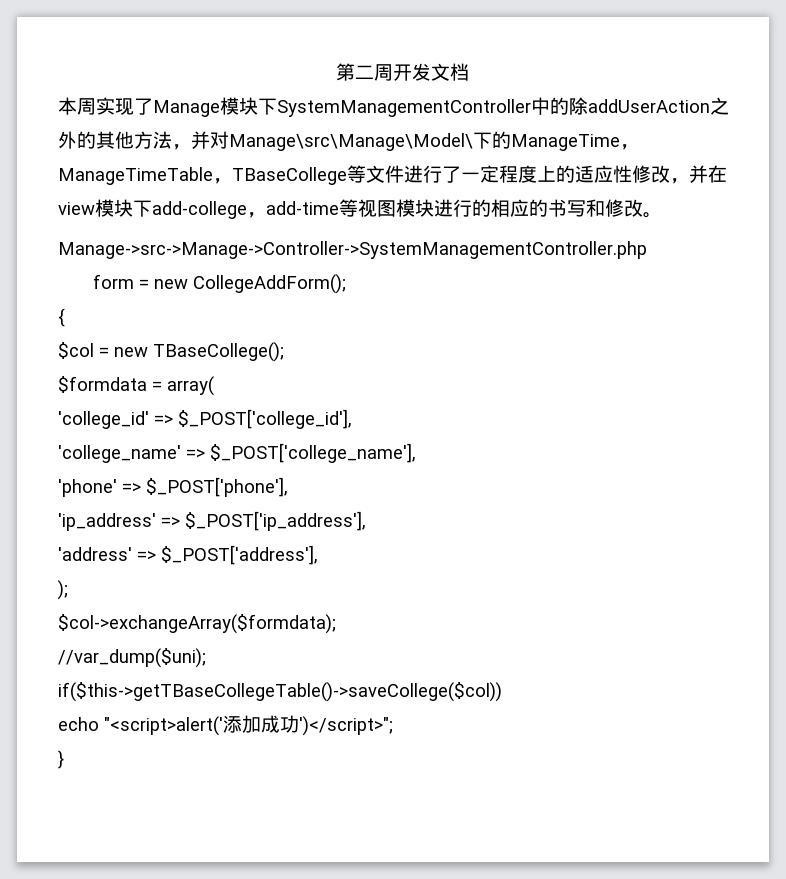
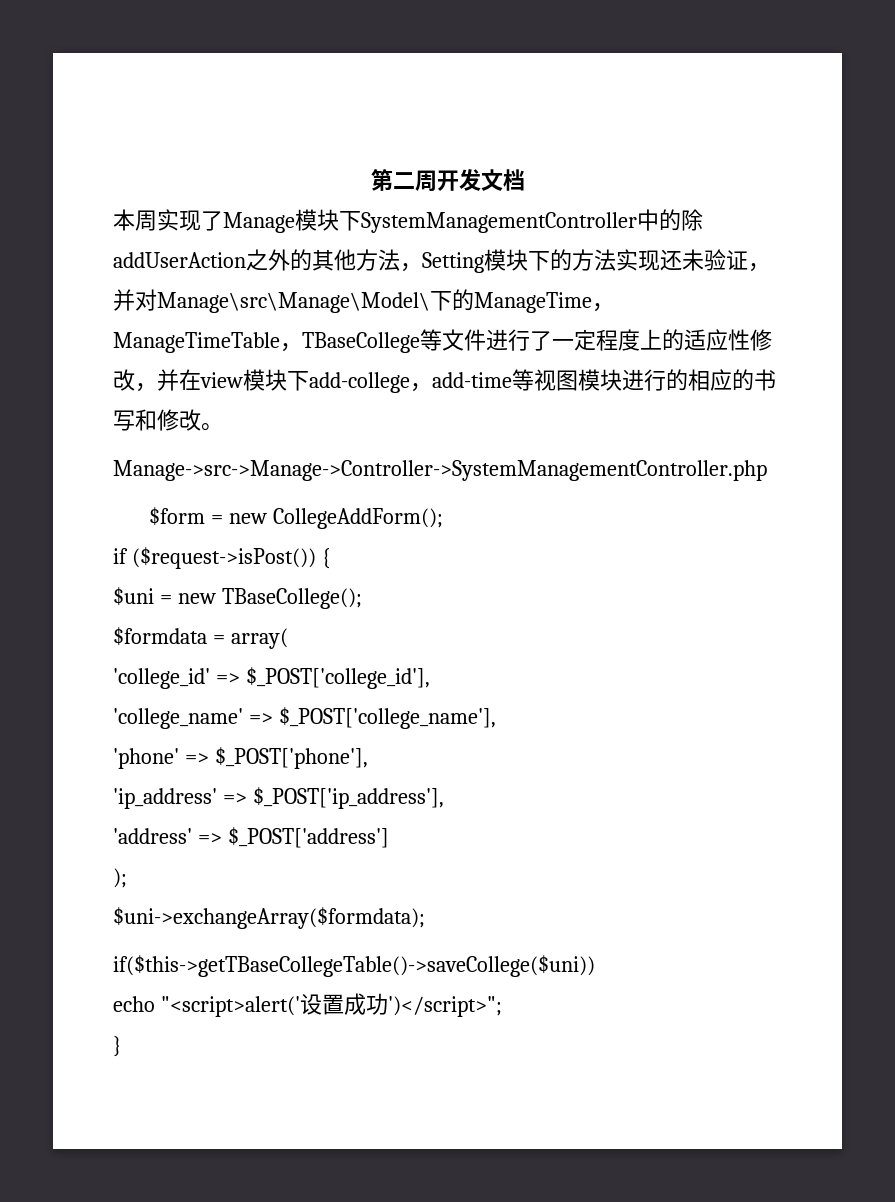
- 本周实现了Manage模块下SystemManagementController中的除addUserAction之外的其他方法，并对Manage\src\Manage\Model\下的ManageTime，ManageTimeTable，TBaseCollege等文件进行了一定程度上的适应性修改，并在view模块下add-college，add-time等视图模块进行的相应的书写和修改。
+ 本周实现了Manage模块下SystemManagementController中的除addUserAction之外的其他方法，Setting模块下的方法实现还未验证，并对Manage\src\Manage\Model\下的ManageTime，ManageTimeTable，TBaseCollege等文件进行了一定程度上的适应性修改，并在view模块下add-college，add-time等视图模块进行的相应的书写和修改。
- form = new CollegeAddForm();
+ $form = new CollegeAddForm();
- {
+ if ($request->isPost()) {
- $col = new TBaseCollege();
+ $uni = new TBaseCollege();
- 'address' => $_POST['address'],
+ 'address' => $_POST['address']
- $col->exchangeArray($formdata);
- //var_dump($uni);
- if($this->getTBaseCollegeTable()->saveCollege($col))
+ $uni->exchangeArray($formdata);
+ if($this->getTBaseCollegeTable()->saveCollege($uni))
- echo "<script>alert('添加成功')</script>";
+ echo "<script>alert('设置成功')</script>";

